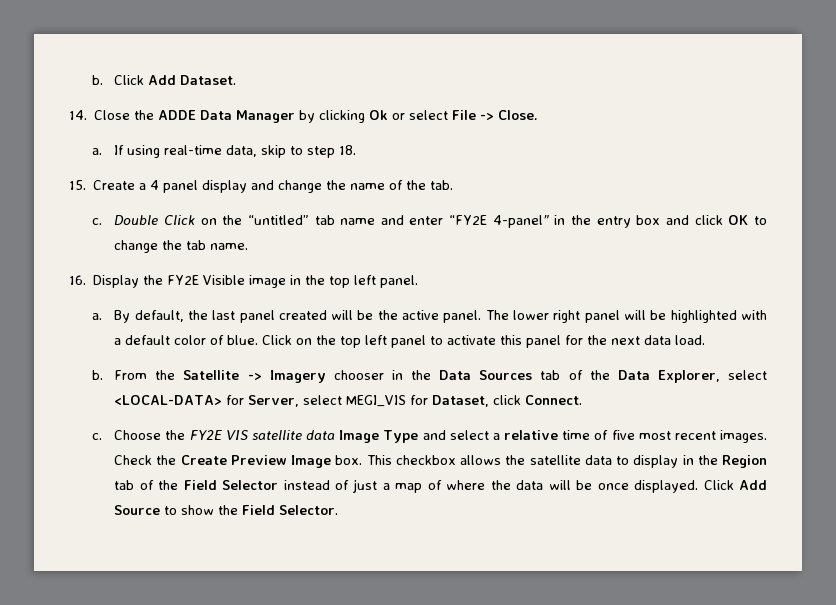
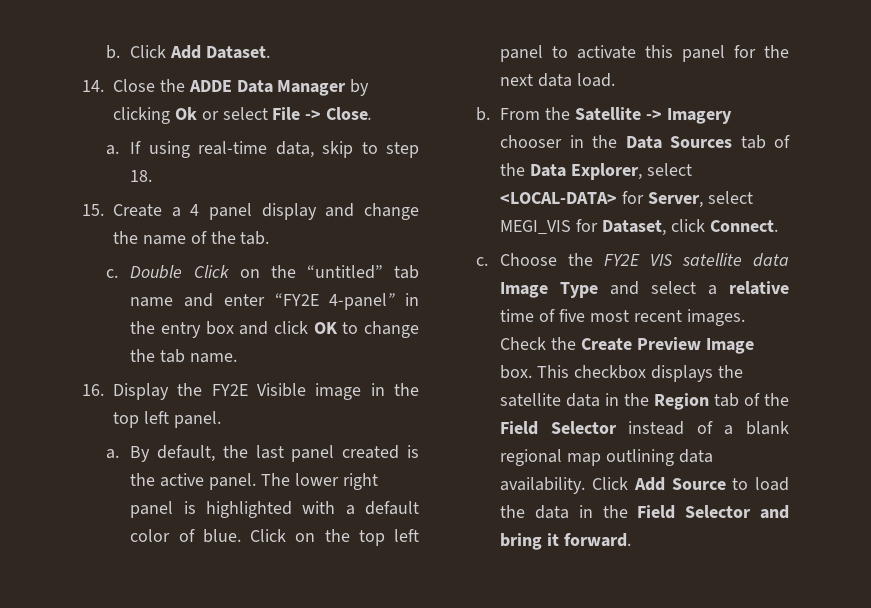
- By default, the last panel created will be the active panel.
+ By default, the last panel created is the active panel.
- The lower right panel will be highlighted with a default color of blue.
+ The lower right panel is highlighted with a default color of blue.
- This checkbox allows the satellite data to display in the Region tab of the Field Selector instead of just a map of where the data will be once displayed. Click Add Source to show the Field Selector.
+ This checkbox displays the satellite data in the Region tab of the Field Selector instead of a blank regional map outlining data availability. Click Add Source to load the data in the Field Selector and bring it forward.

